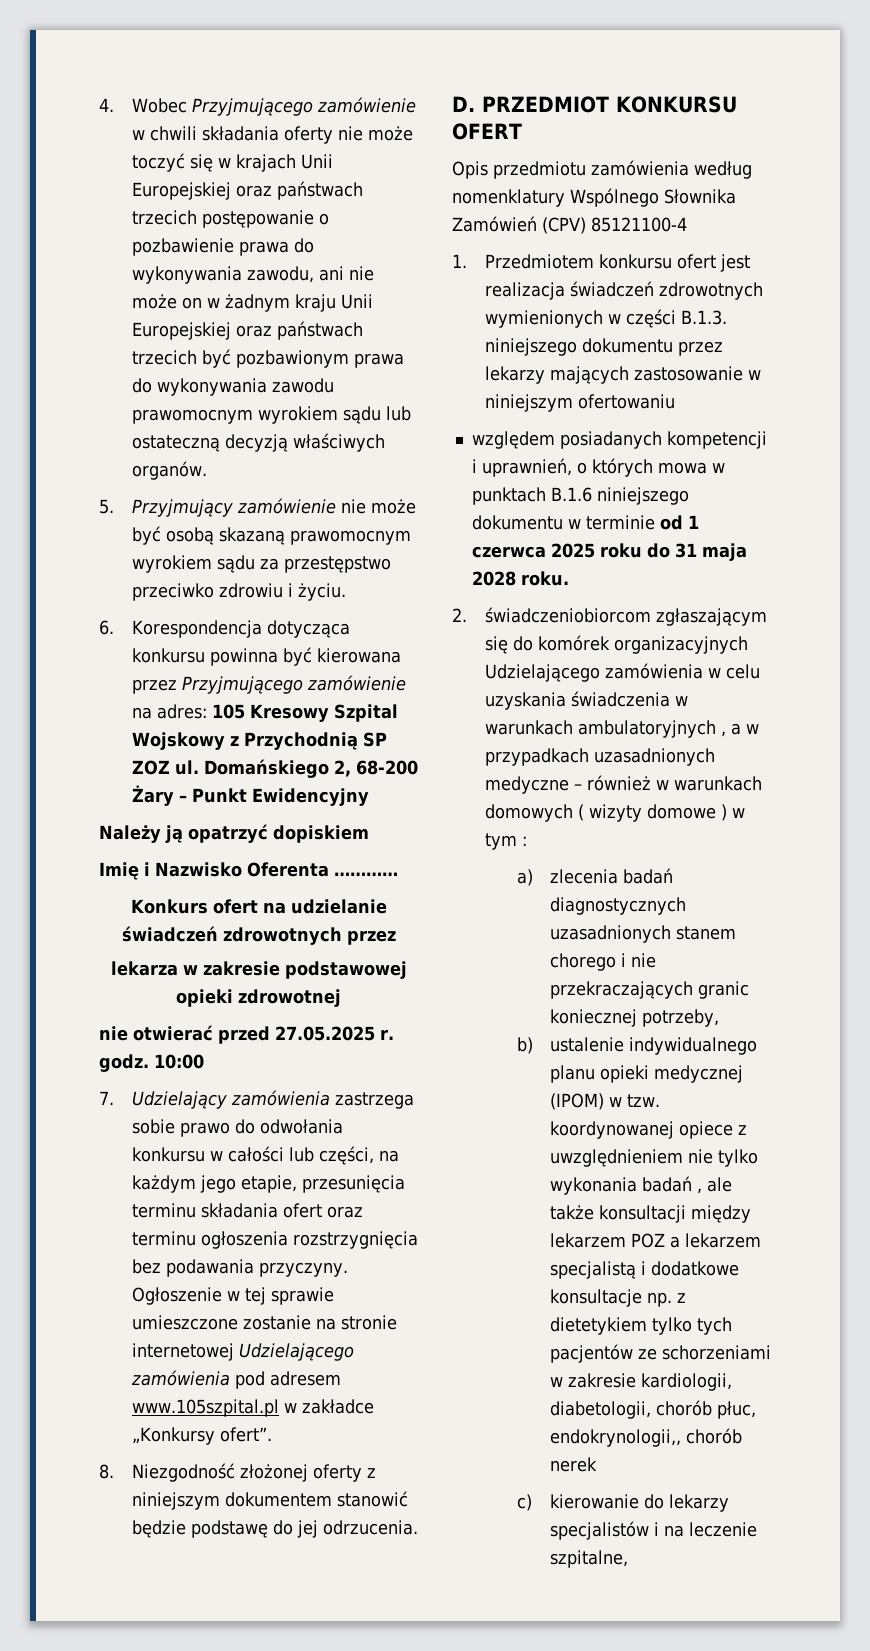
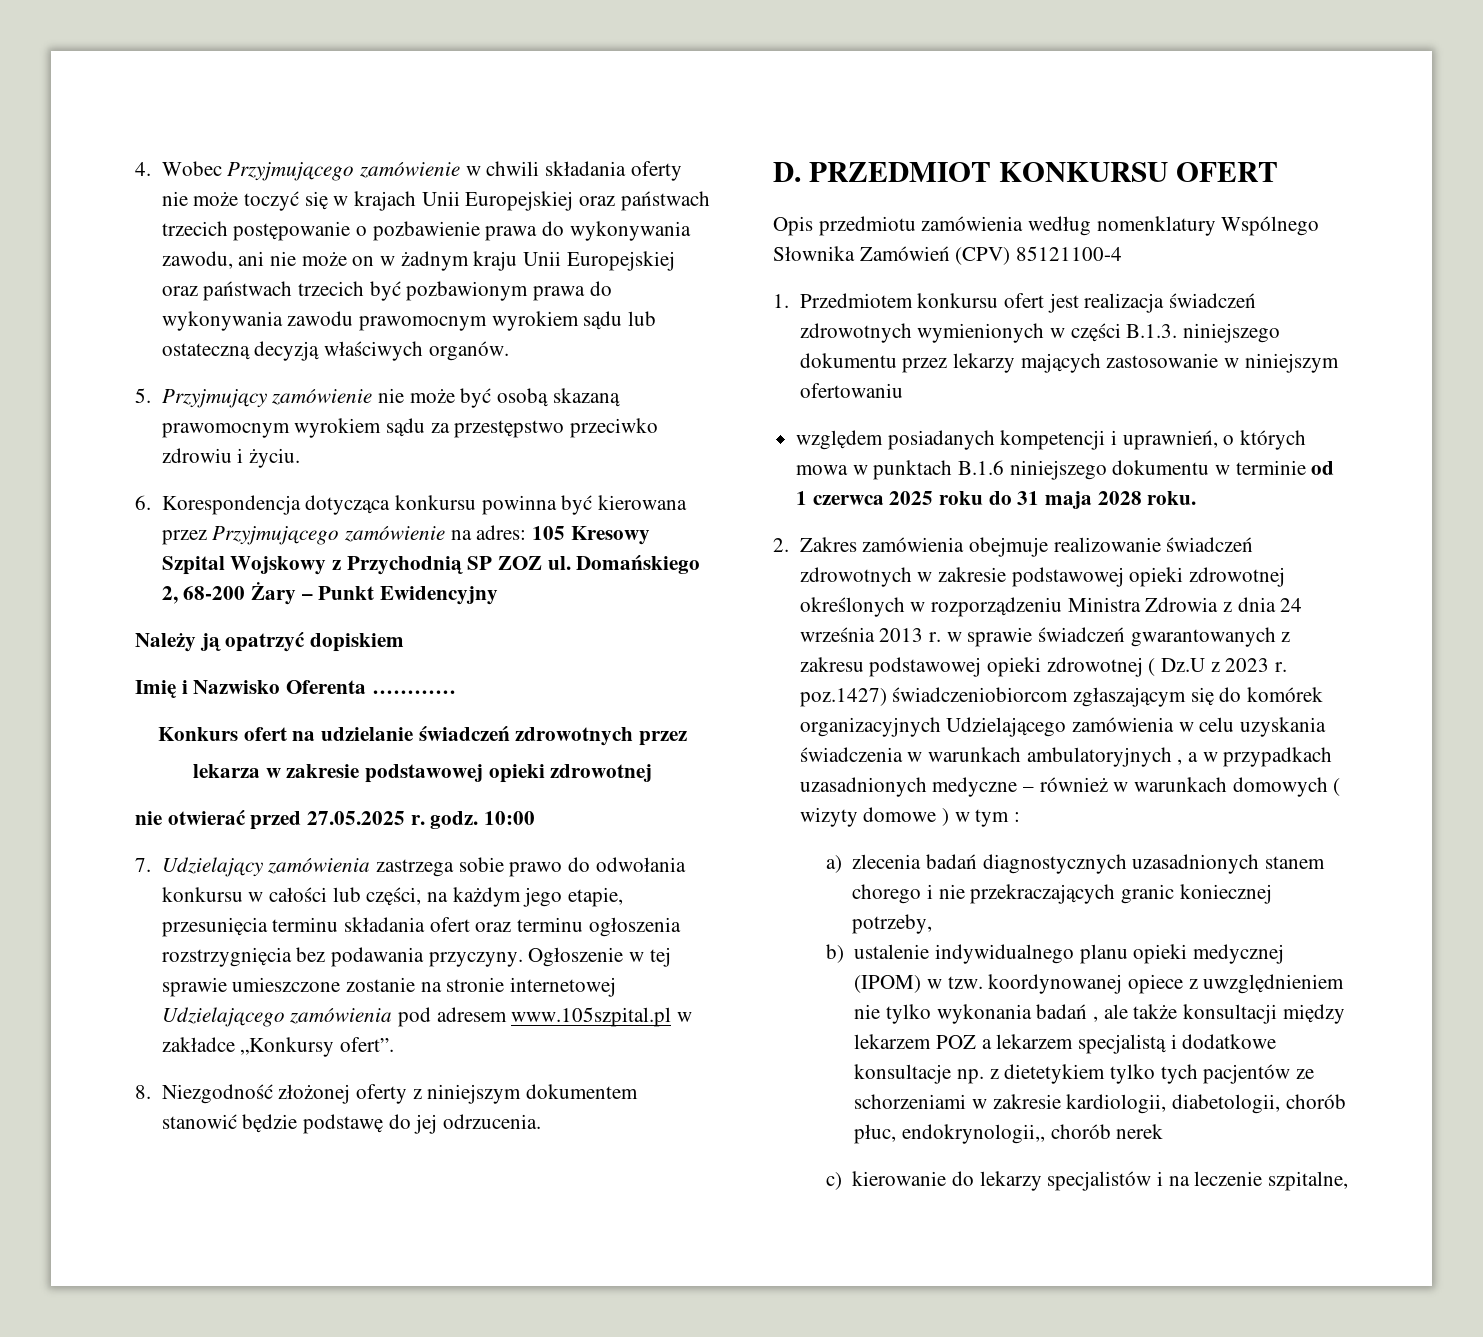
- 2. świadczeniobiorcom zgłaszającym się do komórek organizacyjnych Udzielającego zamówienia w celu uzyskania świadczenia w warunkach ambulatoryjnych , a w przypadkach uzasadnionych medyczne – również w warunkach domowych ( wizyty domowe ) w tym :
+ 2. Zakres zamówienia obejmuje realizowanie świadczeń zdrowotnych w zakresie podstawowej opieki zdrowotnej określonych w rozporządzeniu Ministra Zdrowia z dnia 24 września 2013 r. w sprawie świadczeń gwarantowanych z zakresu podstawowej opieki zdrowotnej ( Dz.U z 2023 r. poz.1427) świadczeniobiorcom zgłaszającym się do komórek organizacyjnych Udzielającego zamówienia w celu uzyskania świadczenia w warunkach ambulatoryjnych , a w przypadkach uzasadnionych medyczne – również w warunkach domowych ( wizyty domowe ) w tym :

